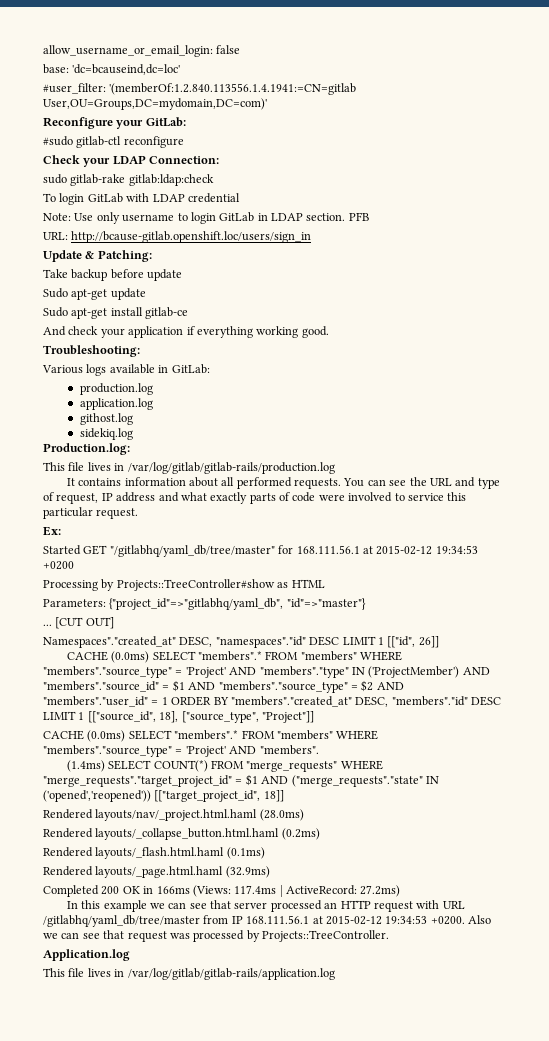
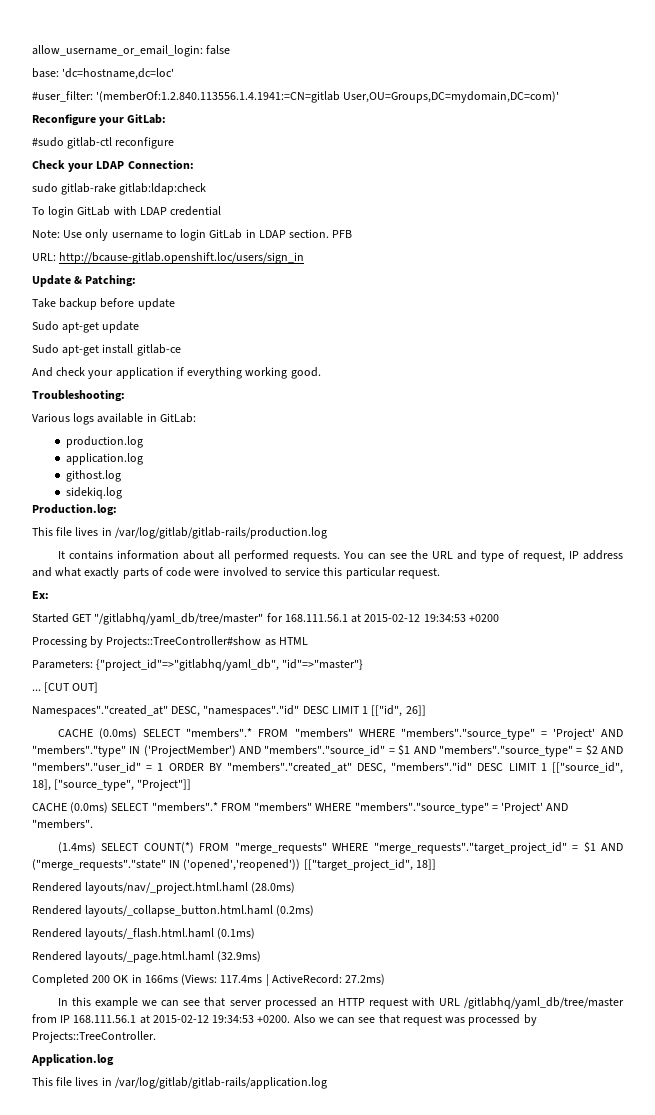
- base: 'dc=bcauseind,dc=loc'
+ base: 'dc=hostname,dc=loc'

